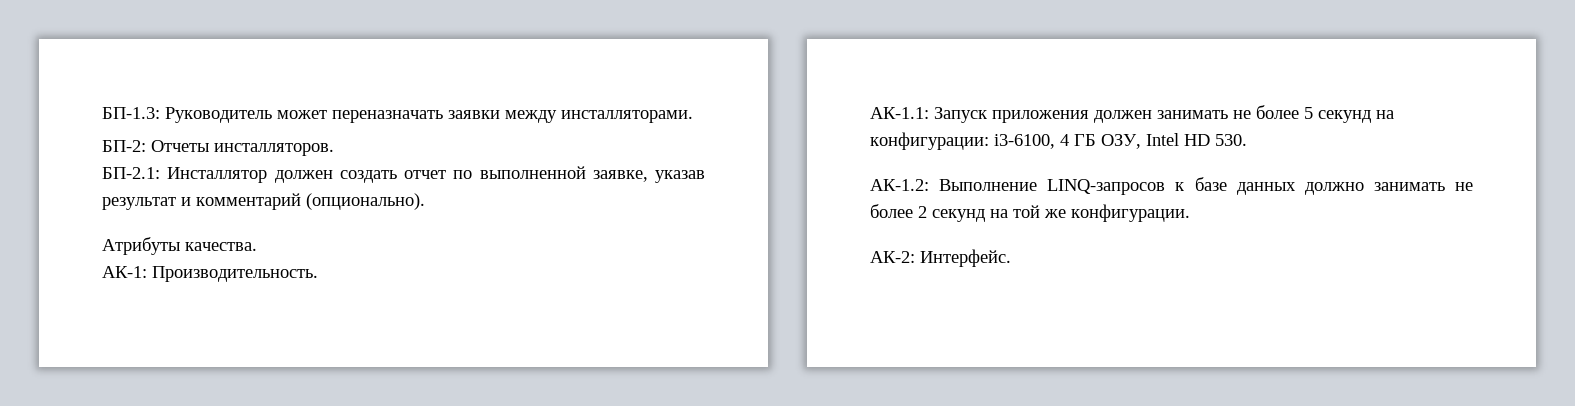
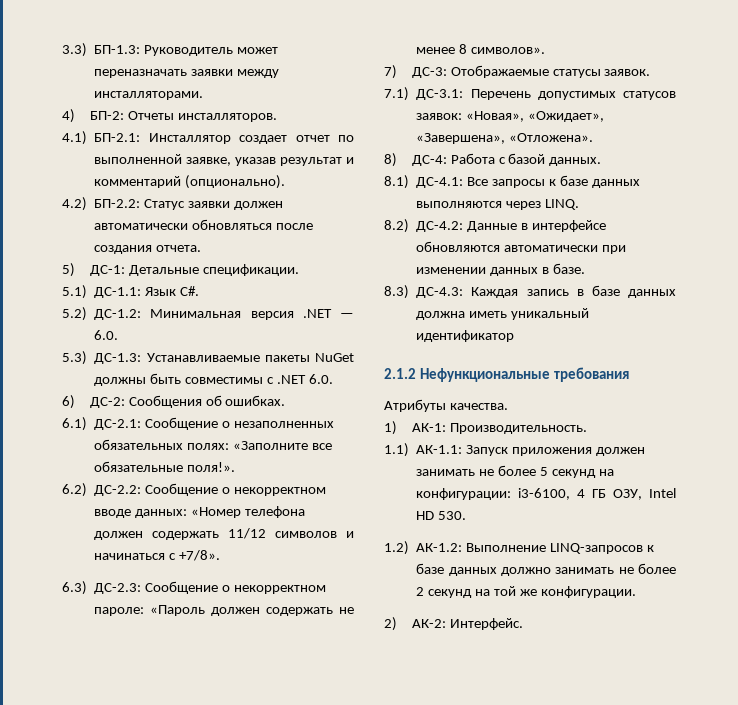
- БП-1.3: Руководитель может переназначать заявки между инсталляторами.
+ 3.3) БП-1.3: Руководитель может переназначать заявки между инсталляторами.
- БП-2: Отчеты инсталляторов.
+ 4) БП-2: Отчеты инсталляторов.
- БП-2.1: Инсталлятор должен создать отчет по выполненной заявке, указав результат и комментарий (опционально).
+ 4.1) БП-2.1: Инсталлятор создает отчет по выполненной заявке, указав результат и комментарий (опционально).
+ 4.2) БП-2.2: Статус заявки должен автоматически обновляться после создания отчета.
+ 5) ДС-1: Детальные спецификации.
+ 5.1) ДС-1.1: Язык C#.
+ 5.2) ДС-1.2: Минимальная версия .NET — 6.0.
+ 5.3) ДС-1.3: Устанавливаемые пакеты NuGet должны быть совместимы с .NET 6.0.
+ 6) ДС-2: Сообщения об ошибках.
+ 6.1) ДС-2.1: Сообщение о незаполненных обязательных полях: «Заполните все обязательные поля!».
+ 6.2) ДС-2.2: Сообщение о некорректном вводе данных: «Номер телефона должен содержать 11/12 символов и начинаться с +7/8».
+ 6.3) ДС-2.3: Сообщение о некорректном пароле: «Пароль должен содержать не менее 8 символов».
+ 7) ДС-3: Отображаемые статусы заявок.
+ 7.1) ДС-3.1: Перечень допустимых статусов заявок: «Новая», «Ожидает», «Завершена», «Отложена».
+ 8) ДС-4: Работа с базой данных.
+ 8.1) ДС-4.1: Все запросы к базе данных выполняются через LINQ.
+ 8.2) ДС-4.2: Данные в интерфейсе обновляются автоматически при изменении данных в базе.
+ 8.3) ДС-4.3: Каждая запись в базе данных должна иметь уникальный идентификатор
+ 2.1.2 Нефункциональные требования
- АК-1: Производительность.
+ 1) АК-1: Производительность.
- АК-1.1: Запуск приложения должен занимать не более 5 секунд на конфигурации: i3-6100, 4 ГБ ОЗУ, Intel HD 530.
+ 1.1) АК-1.1: Запуск приложения должен занимать не более 5 секунд на конфигурации: i3-6100, 4 ГБ ОЗУ, Intel HD 530.
- АК-1.2: Выполнение LINQ-запросов к базе данных должно занимать не более 2 секунд на той же конфигурации.
+ 1.2) АК-1.2: Выполнение LINQ-запросов к базе данных должно занимать не более 2 секунд на той же конфигурации.
- АК-2: Интерфейс.
+ 2) АК-2: Интерфейс.

